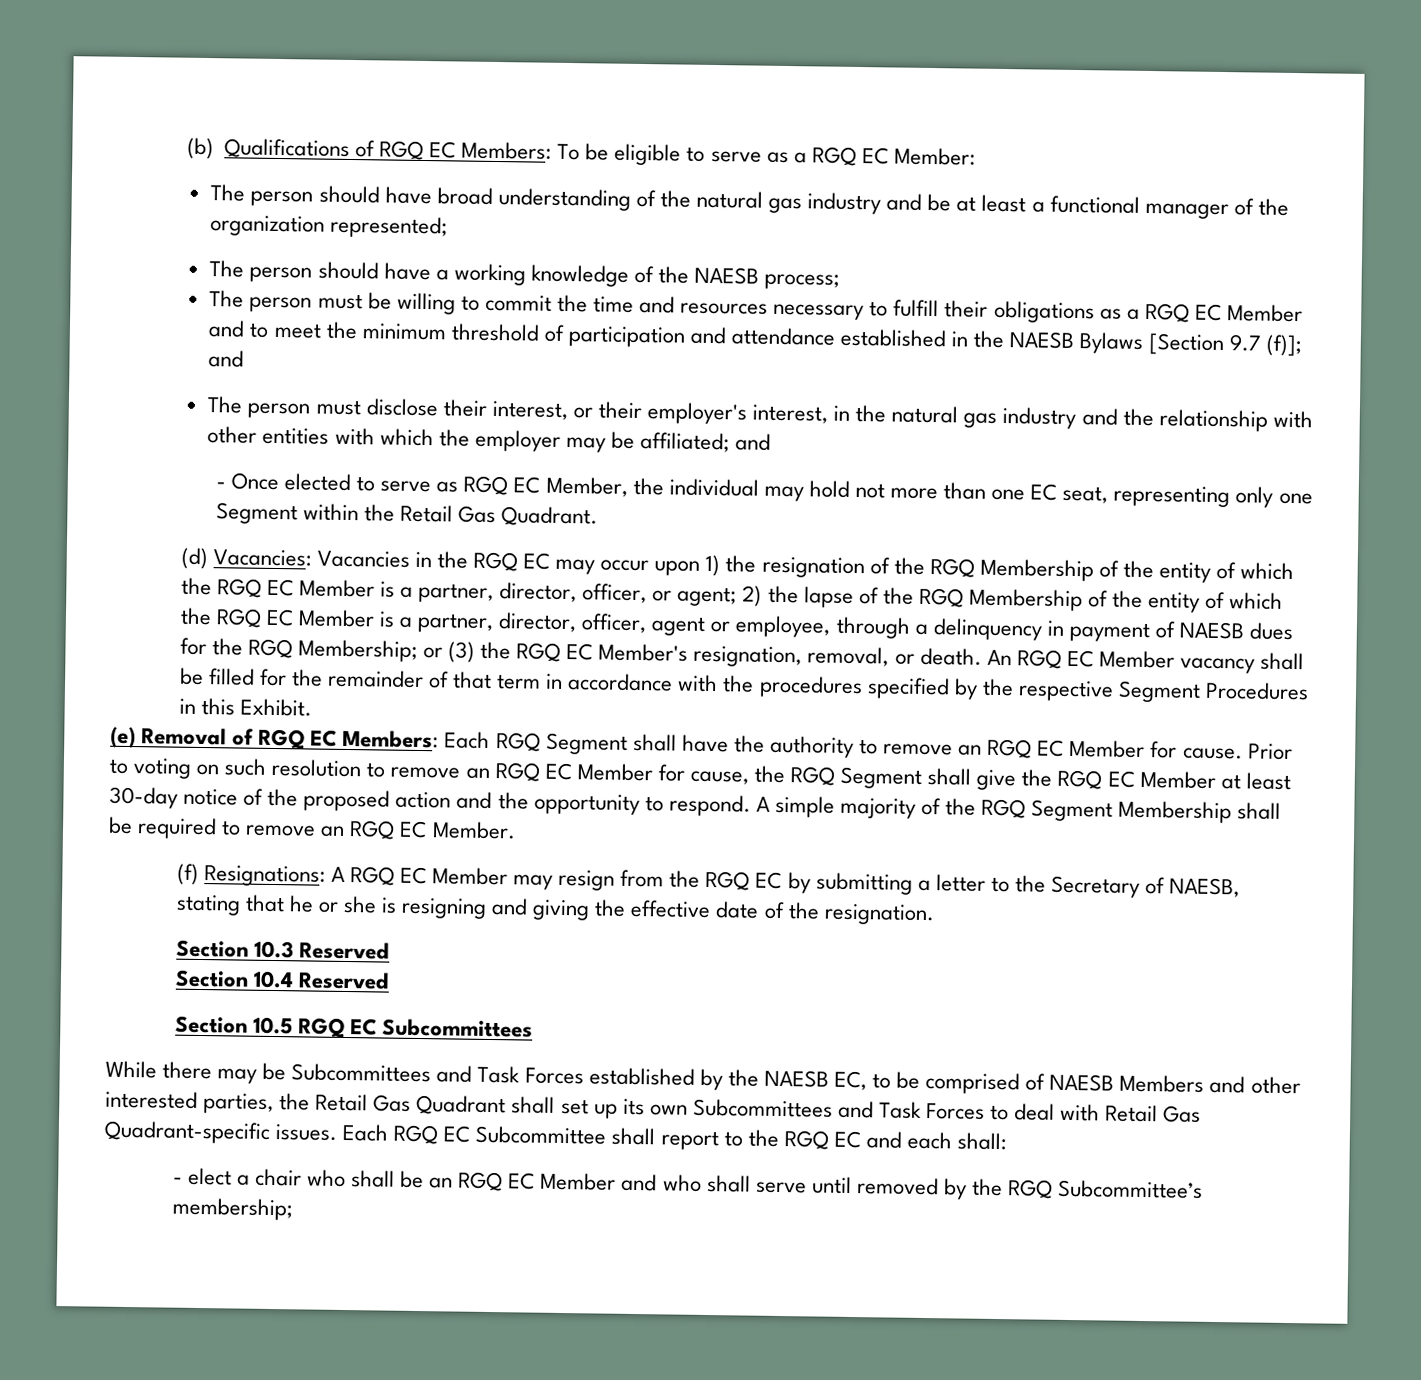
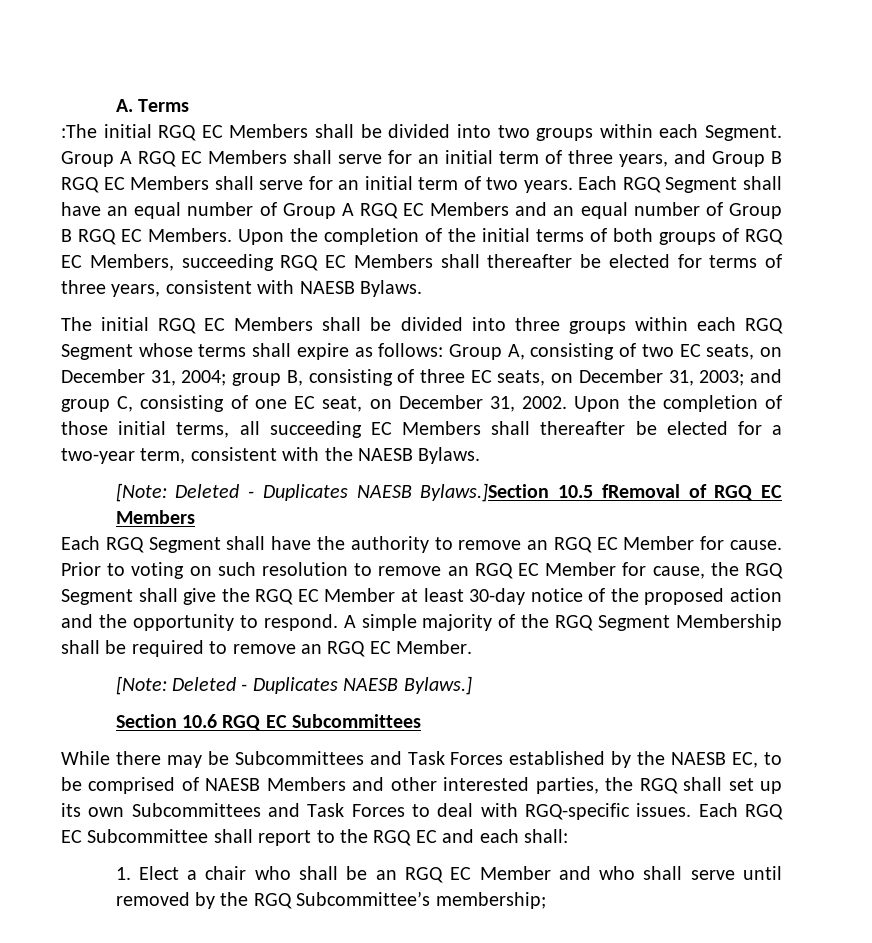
- (b) Qualifications of RGQ EC Members: To be eligible to serve as a RGQ EC Member:
- The person should have broad understanding of the natural gas industry and be at least a functional manager of the organization represented;
- The person should have a working knowledge of the NAESB process;
- The person must be willing to commit the time and resources necessary to fulfill their obligations as a RGQ EC Member and to meet the minimum threshold of participation and attendance established in the NAESB Bylaws [Section 9.7 (f)]; and
- The person must disclose their interest, or their employer's interest, in the natural gas industry and the relationship with other entities with which the employer may be affiliated; and
- - Once elected to serve as RGQ EC Member, the individual may hold not more than one EC seat, representing only one Segment within the Retail Gas Quadrant.
- (d) Vacancies: Vacancies in the RGQ EC may occur upon 1) the resignation of the RGQ Membership of the entity of which the RGQ EC Member is a partner, director, officer, or agent; 2) the lapse of the RGQ Membership of the entity of which the RGQ EC Member is a partner, director, officer, agent or employee, through a delinquency in payment of NAESB dues for the RGQ Membership; or (3) the RGQ EC Member's resignation, removal, or death. An RGQ EC Member vacancy shall be filled for the remainder of that term in accordance with the procedures specified by the respective Segment Procedures in this Exhibit.
- (e) Removal of RGQ EC Members: Each RGQ Segment shall have the authority to remove an RGQ EC Member for cause.
+ A. Terms
+ :The initial RGQ EC Members shall be divided into two groups within each Segment. Group A RGQ EC Members shall serve for an initial term of three years, and Group B RGQ EC Members shall serve for an initial term of two years. Each RGQ Segment shall have an equal number of Group A RGQ EC Members and an equal number of Group B RGQ EC Members. Upon the completion of the initial terms of both groups of RGQ EC Members, succeeding RGQ EC Members shall thereafter be elected for terms of three years, consistent with NAESB Bylaws.
+ The initial RGQ EC Members shall be divided into three groups within each RGQ Segment whose terms shall expire as follows: Group A, consisting of two EC seats, on December 31, 2004; group B, consisting of three EC seats, on December 31, 2003; and group C, consisting of one EC seat, on December 31, 2002. Upon the completion of those initial terms, all succeeding EC Members shall thereafter be elected for a two-year term, consistent with the NAESB Bylaws.
+ [Note: Deleted - Duplicates NAESB Bylaws.]Section 10.5 fRemoval of RGQ EC Members
+ Each RGQ Segment shall have the authority to remove an RGQ EC Member for cause.
- (f) Resignations: A RGQ EC Member may resign from the RGQ EC by submitting a letter to the Secretary of NAESB, stating that he or she is resigning and giving the effective date of the resignation.
- Section 10.3 Reserved
- Section 10.4 Reserved
- Section 10.5 RGQ EC Subcommittees
+ [Note: Deleted - Duplicates NAESB Bylaws.]
+ Section 10.6 RGQ EC Subcommittees
- While there may be Subcommittees and Task Forces established by the NAESB EC, to be comprised of NAESB Members and other interested parties, the Retail Gas Quadrant shall set up its own Subcommittees and Task Forces to deal with Retail Gas Quadrant-specific issues.
+ While there may be Subcommittees and Task Forces established by the NAESB EC, to be comprised of NAESB Members and other interested parties, the RGQ shall set up its own Subcommittees and Task Forces to deal with RGQ-specific issues.
- - elect a chair who shall be an RGQ EC Member and who shall serve until removed by the RGQ Subcommittee’s membership;
+ 1. Elect a chair who shall be an RGQ EC Member and who shall serve until removed by the RGQ Subcommittee’s membership;

